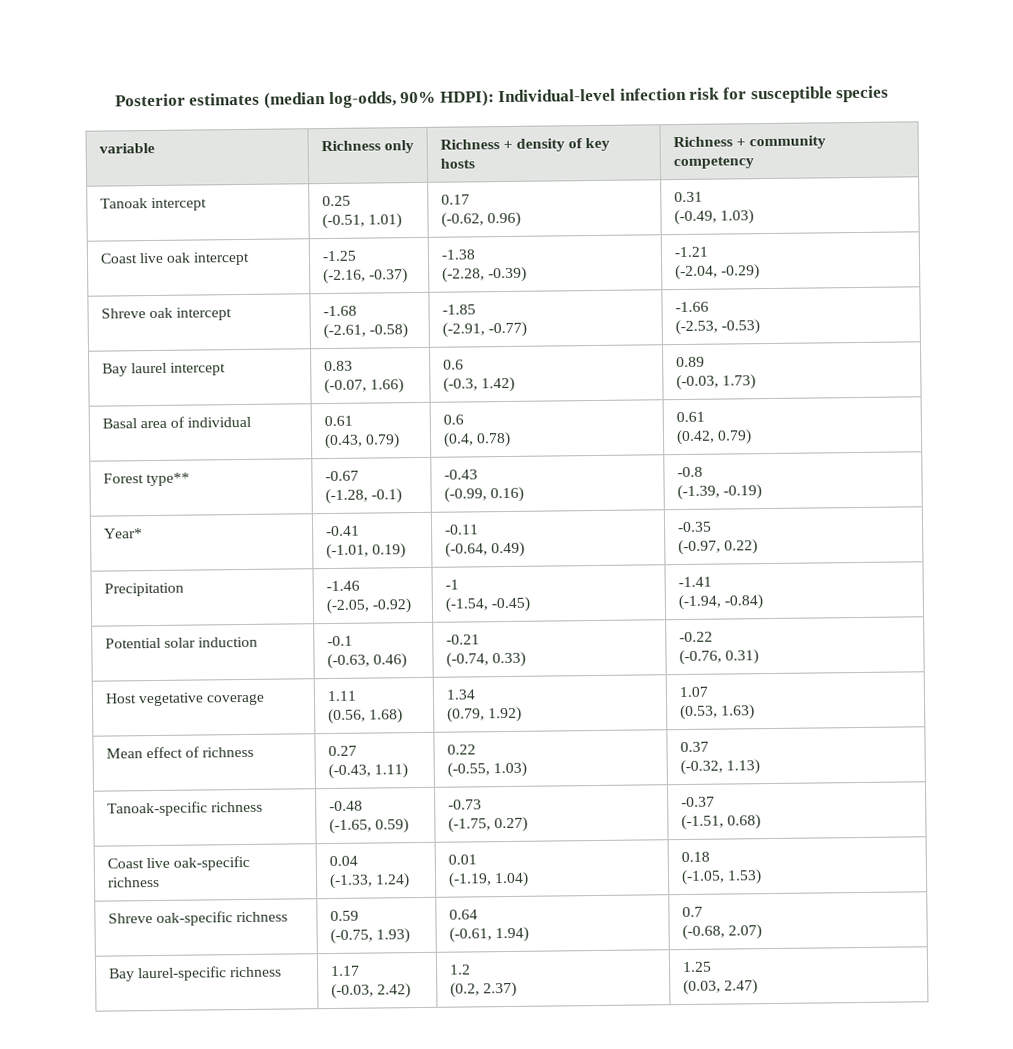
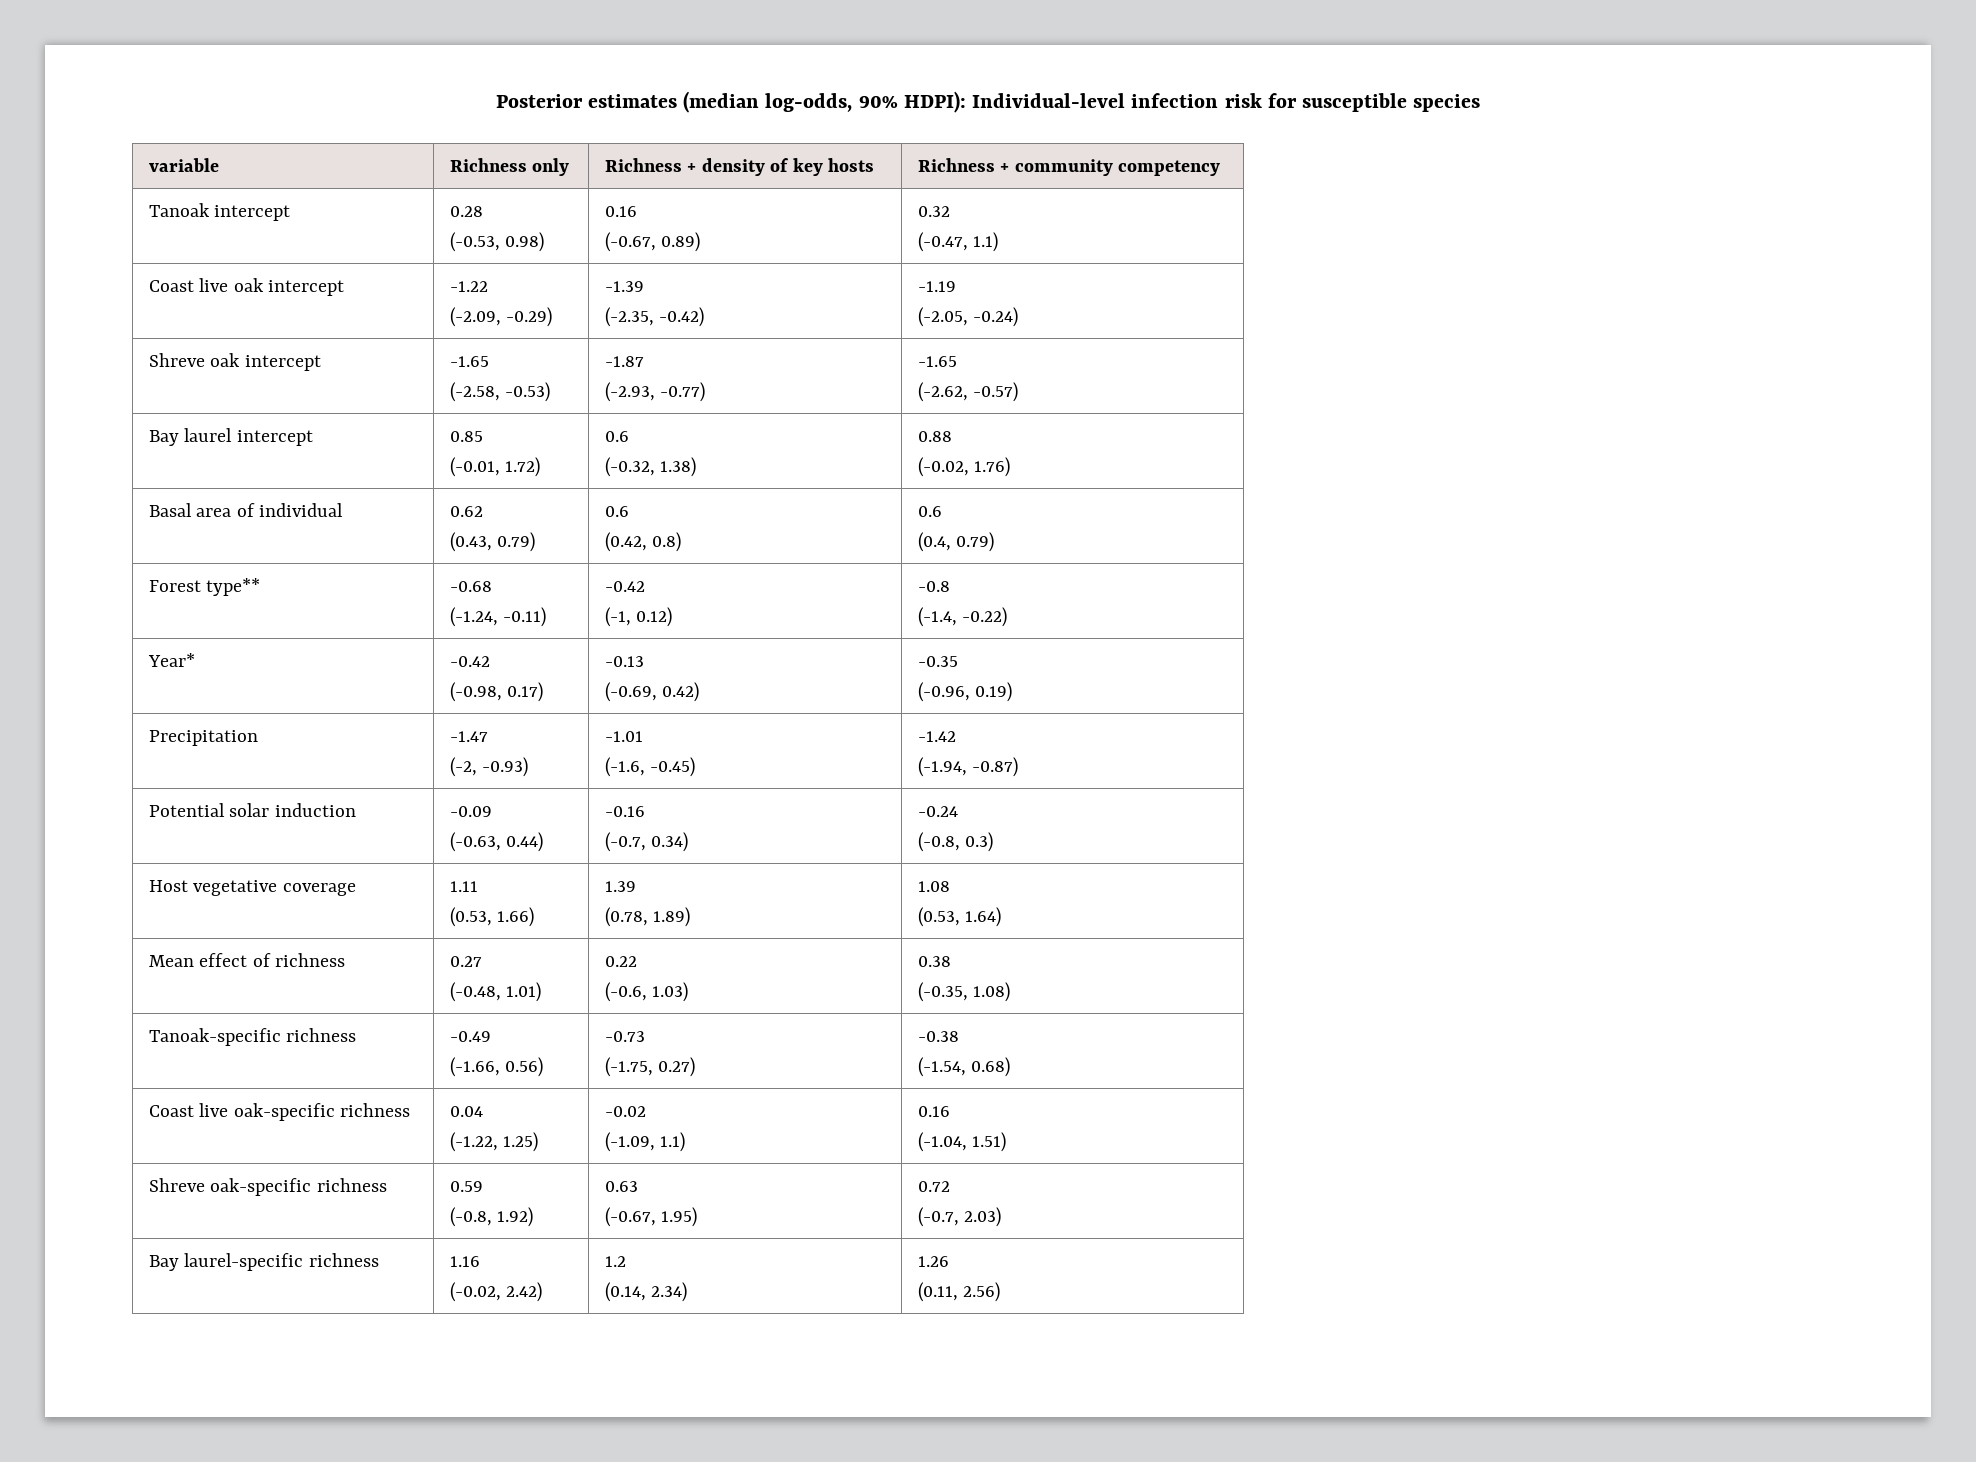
- Tanoak intercept | 0.25
- (-0.51, 1.01) | 0.17
- (-0.62, 0.96) | 0.31
- (-0.49, 1.03)
- Coast live oak intercept | -1.25
- (-2.16, -0.37) | -1.38
- (-2.28, -0.39) | -1.21
- (-2.04, -0.29)
- Shreve oak intercept | -1.68
- (-2.61, -0.58) | -1.85
- (-2.91, -0.77) | -1.66
- (-2.53, -0.53)
- Bay laurel intercept | 0.83
- (-0.07, 1.66) | 0.6
- (-0.3, 1.42) | 0.89
- (-0.03, 1.73)
+ Tanoak intercept | 0.28
+ (-0.53, 0.98) | 0.16
+ (-0.67, 0.89) | 0.32
+ (-0.47, 1.1)
+ Coast live oak intercept | -1.22
+ (-2.09, -0.29) | -1.39
+ (-2.35, -0.42) | -1.19
+ (-2.05, -0.24)
+ Shreve oak intercept | -1.65
+ (-2.58, -0.53) | -1.87
+ (-2.93, -0.77) | -1.65
+ (-2.62, -0.57)
+ Bay laurel intercept | 0.85
+ (-0.01, 1.72) | 0.6
+ (-0.32, 1.38) | 0.88
+ (-0.02, 1.76)
- Basal area of individual | 0.61
+ Basal area of individual | 0.62
  (0.43, 0.79) | 0.6
- (0.4, 0.78) | 0.61
- (0.42, 0.79)
+ (0.42, 0.8) | 0.6
+ (0.4, 0.79)
- Forest type** | -0.67
- (-1.28, -0.1) | -0.43
- (-0.99, 0.16) | -0.8
- (-1.39, -0.19)
+ Forest type** | -0.68
+ (-1.24, -0.11) | -0.42
+ (-1, 0.12) | -0.8
+ (-1.4, -0.22)
- Year* | -0.41
- (-1.01, 0.19) | -0.11
- (-0.64, 0.49) | -0.35
- (-0.97, 0.22)
+ Year* | -0.42
+ (-0.98, 0.17) | -0.13
+ (-0.69, 0.42) | -0.35
+ (-0.96, 0.19)
- Precipitation | -1.46
- (-2.05, -0.92) | -1
- (-1.54, -0.45) | -1.41
- (-1.94, -0.84)
+ Precipitation | -1.47
+ (-2, -0.93) | -1.01
+ (-1.6, -0.45) | -1.42
+ (-1.94, -0.87)
- Potential solar induction | -0.1
- (-0.63, 0.46) | -0.21
- (-0.74, 0.33) | -0.22
- (-0.76, 0.31)
+ Potential solar induction | -0.09
+ (-0.63, 0.44) | -0.16
+ (-0.7, 0.34) | -0.24
+ (-0.8, 0.3)
  Host vegetative coverage | 1.11
- (0.56, 1.68) | 1.34
- (0.79, 1.92) | 1.07
- (0.53, 1.63)
+ (0.53, 1.66) | 1.39
+ (0.78, 1.89) | 1.08
+ (0.53, 1.64)
  Mean effect of richness | 0.27
- (-0.43, 1.11) | 0.22
- (-0.55, 1.03) | 0.37
- (-0.32, 1.13)
+ (-0.48, 1.01) | 0.22
+ (-0.6, 1.03) | 0.38
+ (-0.35, 1.08)
- Tanoak-specific richness | -0.48
- (-1.65, 0.59) | -0.73
- (-1.75, 0.27) | -0.37
- (-1.51, 0.68)
+ Tanoak-specific richness | -0.49
+ (-1.66, 0.56) | -0.73
+ (-1.75, 0.27) | -0.38
+ (-1.54, 0.68)
  Coast live oak-specific richness | 0.04
- (-1.33, 1.24) | 0.01
- (-1.19, 1.04) | 0.18
- (-1.05, 1.53)
+ (-1.22, 1.25) | -0.02
+ (-1.09, 1.1) | 0.16
+ (-1.04, 1.51)
  Shreve oak-specific richness | 0.59
- (-0.75, 1.93) | 0.64
- (-0.61, 1.94) | 0.7
- (-0.68, 2.07)
+ (-0.8, 1.92) | 0.63
+ (-0.67, 1.95) | 0.72
+ (-0.7, 2.03)
- Bay laurel-specific richness | 1.17
- (-0.03, 2.42) | 1.2
- (0.2, 2.37) | 1.25
- (0.03, 2.47)
+ Bay laurel-specific richness | 1.16
+ (-0.02, 2.42) | 1.2
+ (0.14, 2.34) | 1.26
+ (0.11, 2.56)

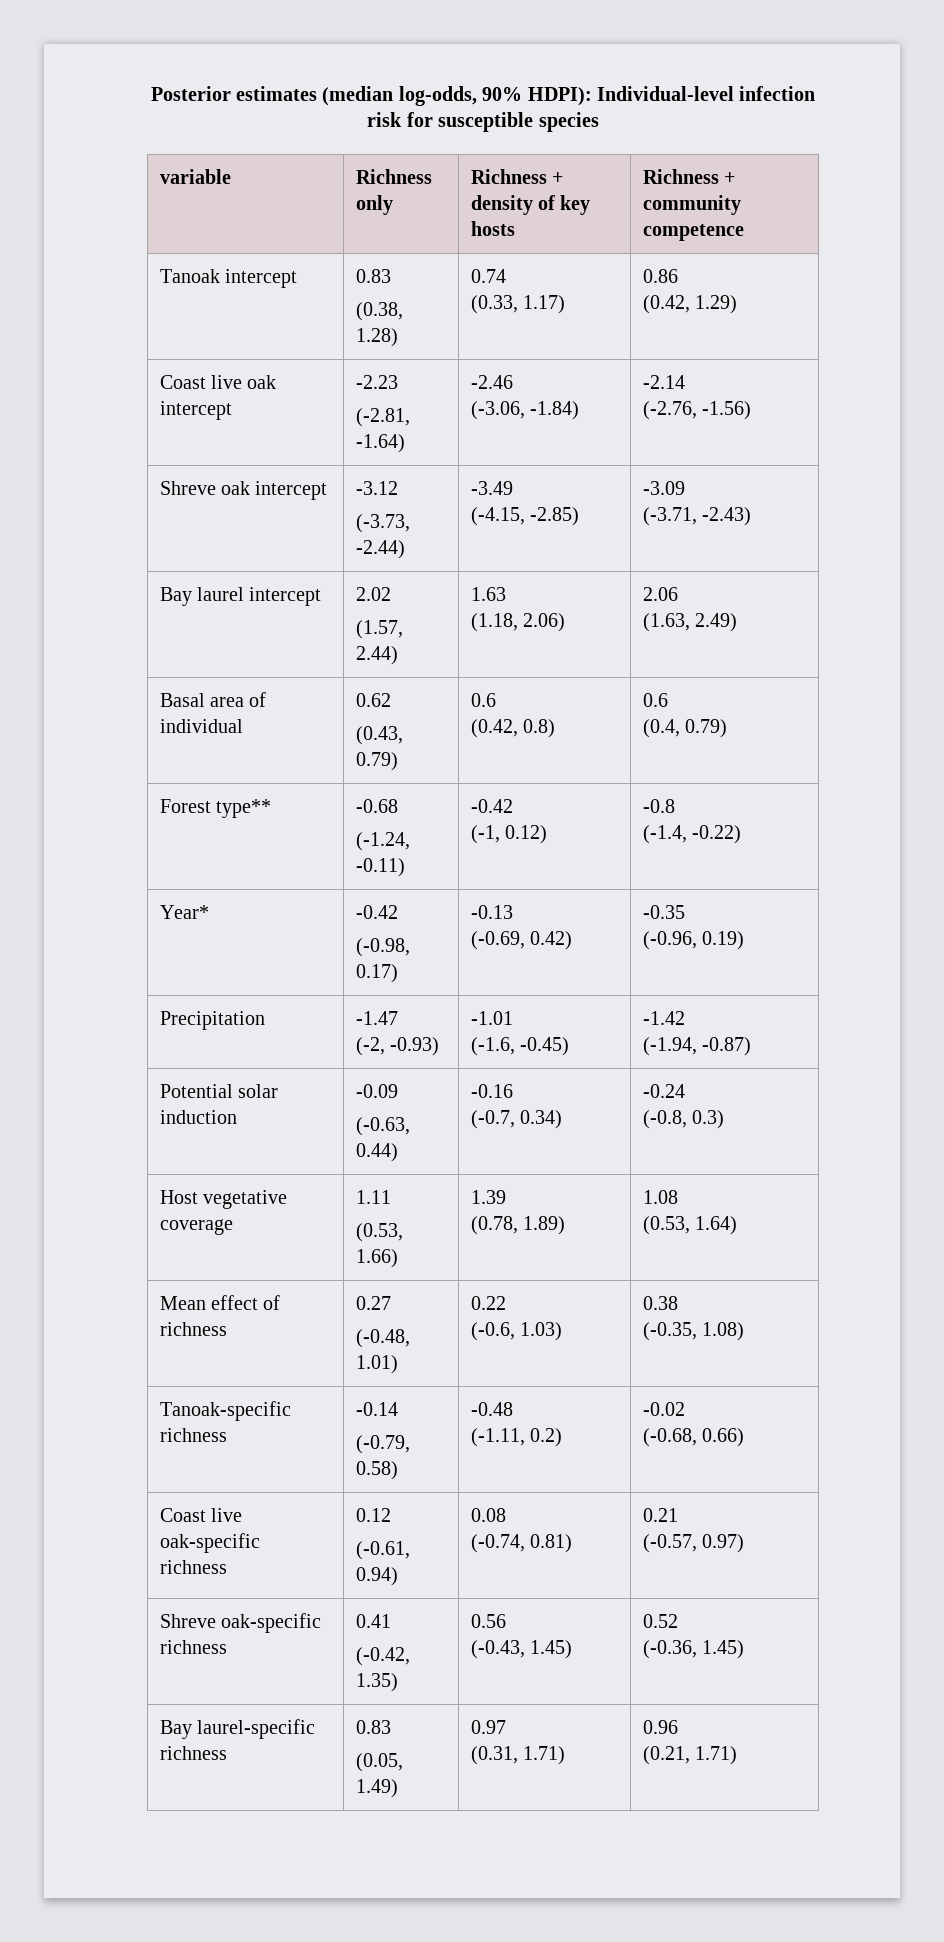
- variable | Richness only | Richness + density of key hosts | Richness + community competency
+ variable | Richness only | Richness + density of key hosts | Richness + community competence
- Tanoak intercept | 0.28
- (-0.53, 0.98) | 0.16
- (-0.67, 0.89) | 0.32
- (-0.47, 1.1)
- Coast live oak intercept | -1.22
- (-2.09, -0.29) | -1.39
- (-2.35, -0.42) | -1.19
- (-2.05, -0.24)
- Shreve oak intercept | -1.65
- (-2.58, -0.53) | -1.87
- (-2.93, -0.77) | -1.65
- (-2.62, -0.57)
- Bay laurel intercept | 0.85
- (-0.01, 1.72) | 0.6
- (-0.32, 1.38) | 0.88
- (-0.02, 1.76)
+ Tanoak intercept | 0.83
+ (0.38, 1.28) | 0.74
+ (0.33, 1.17) | 0.86
+ (0.42, 1.29)
+ Coast live oak intercept | -2.23
+ (-2.81, -1.64) | -2.46
+ (-3.06, -1.84) | -2.14
+ (-2.76, -1.56)
+ Shreve oak intercept | -3.12
+ (-3.73, -2.44) | -3.49
+ (-4.15, -2.85) | -3.09
+ (-3.71, -2.43)
+ Bay laurel intercept | 2.02
+ (1.57, 2.44) | 1.63
+ (1.18, 2.06) | 2.06
+ (1.63, 2.49)
- Tanoak-specific richness | -0.49
- (-1.66, 0.56) | -0.73
- (-1.75, 0.27) | -0.38
- (-1.54, 0.68)
- Coast live oak-specific richness | 0.04
- (-1.22, 1.25) | -0.02
- (-1.09, 1.1) | 0.16
- (-1.04, 1.51)
- Shreve oak-specific richness | 0.59
- (-0.8, 1.92) | 0.63
- (-0.67, 1.95) | 0.72
- (-0.7, 2.03)
- Bay laurel-specific richness | 1.16
- (-0.02, 2.42) | 1.2
- (0.14, 2.34) | 1.26
- (0.11, 2.56)
+ Tanoak-specific richness | -0.14
+ (-0.79, 0.58) | -0.48
+ (-1.11, 0.2) | -0.02
+ (-0.68, 0.66)
+ Coast live oak-specific richness | 0.12
+ (-0.61, 0.94) | 0.08
+ (-0.74, 0.81) | 0.21
+ (-0.57, 0.97)
+ Shreve oak-specific richness | 0.41
+ (-0.42, 1.35) | 0.56
+ (-0.43, 1.45) | 0.52
+ (-0.36, 1.45)
+ Bay laurel-specific richness | 0.83
+ (0.05, 1.49) | 0.97
+ (0.31, 1.71) | 0.96
+ (0.21, 1.71)

